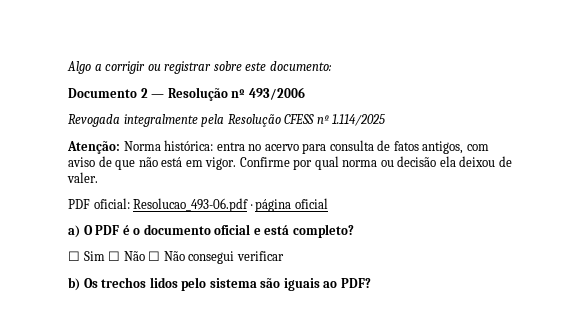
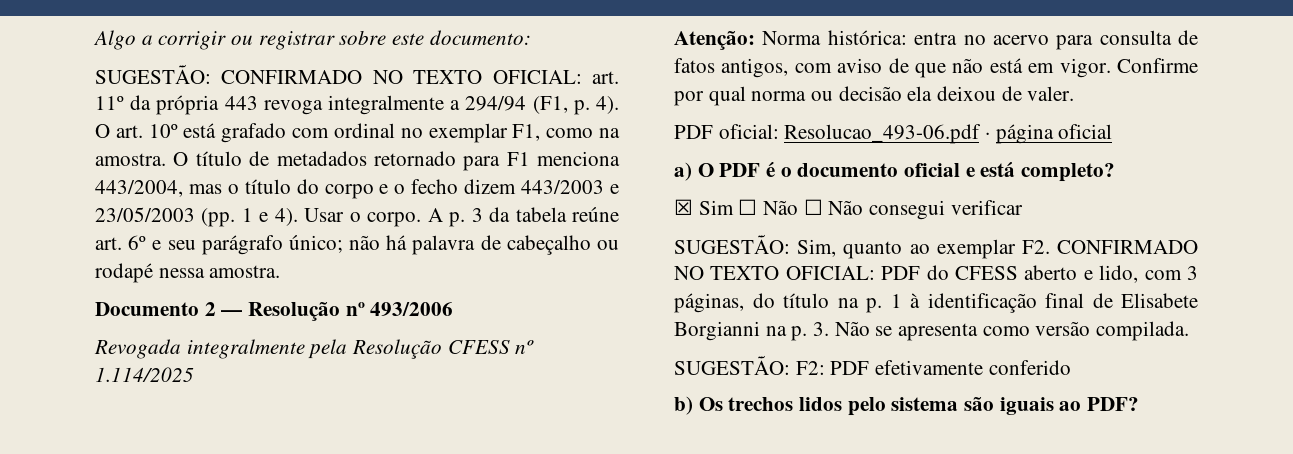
+ SUGESTÃO: CONFIRMADO NO TEXTO OFICIAL: art. 11º da própria 443 revoga integralmente a 294/94 (F1, p. 4). O art. 10º está grafado com ordinal no exemplar F1, como na amostra. O título de metadados retornado para F1 menciona 443/2004, mas o título do corpo e o fecho dizem 443/2003 e 23/05/2003 (pp. 1 e 4). Usar o corpo. A p. 3 da tabela reúne art. 6º e seu parágrafo único; não há palavra de cabeçalho ou rodapé nessa amostra.
- ☐ Sim ☐ Não ☐ Não consegui verificar
+ ☒ Sim ☐ Não ☐ Não consegui verificar
+ SUGESTÃO: Sim, quanto ao exemplar F2. CONFIRMADO NO TEXTO OFICIAL: PDF do CFESS aberto e lido, com 3 páginas, do título na p. 1 à identificação final de Elisabete Borgianni na p. 3. Não se apresenta como versão compilada.
+ SUGESTÃO: F2: PDF efetivamente conferido

